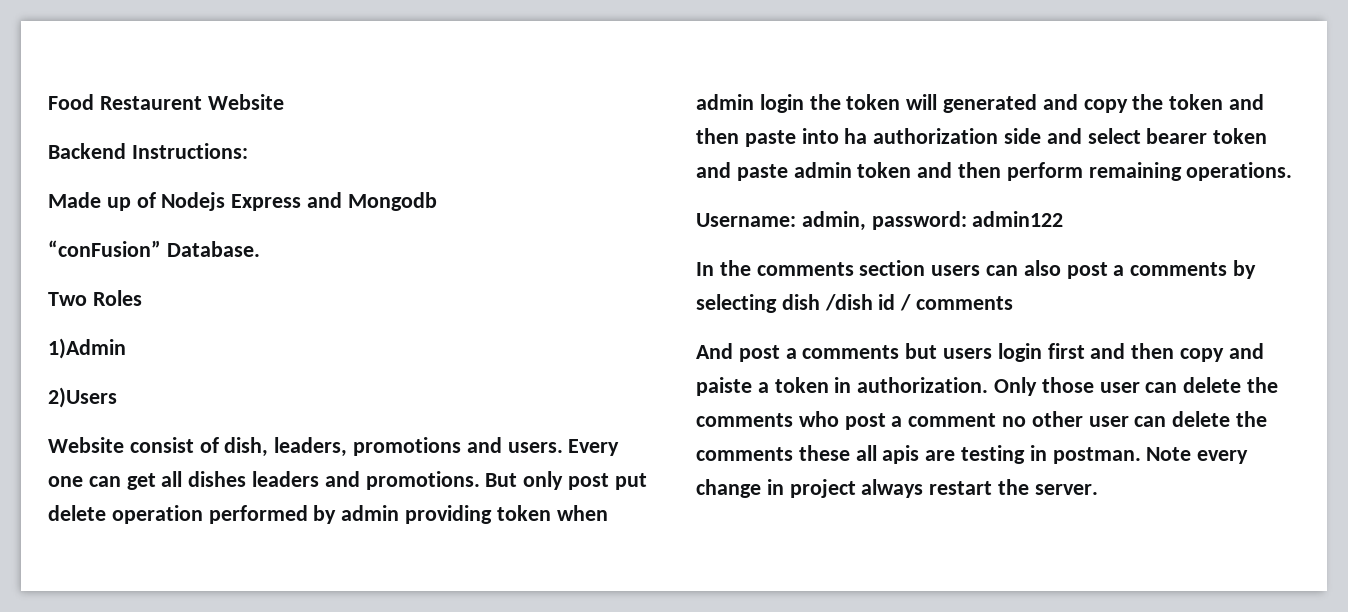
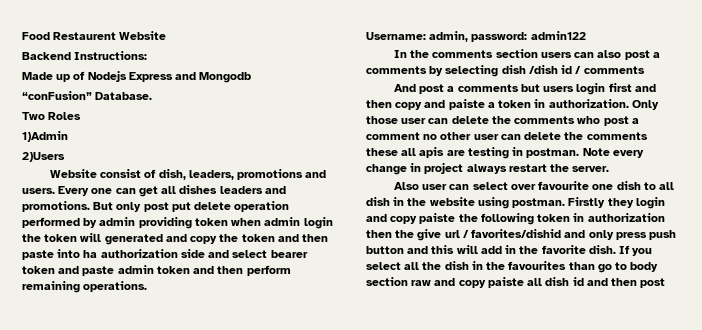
+ Also user can select over favourite one dish to all dish in the website using postman. Firstly they login and copy paiste the following token in authorization then the give url / favorites/dishid and only press push button and this will add in the favorite dish. If you select all the dish in the favourites than go to body section raw and copy paiste all dish id and then post

